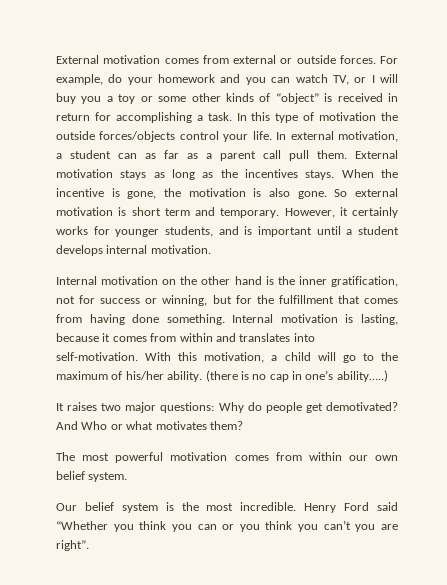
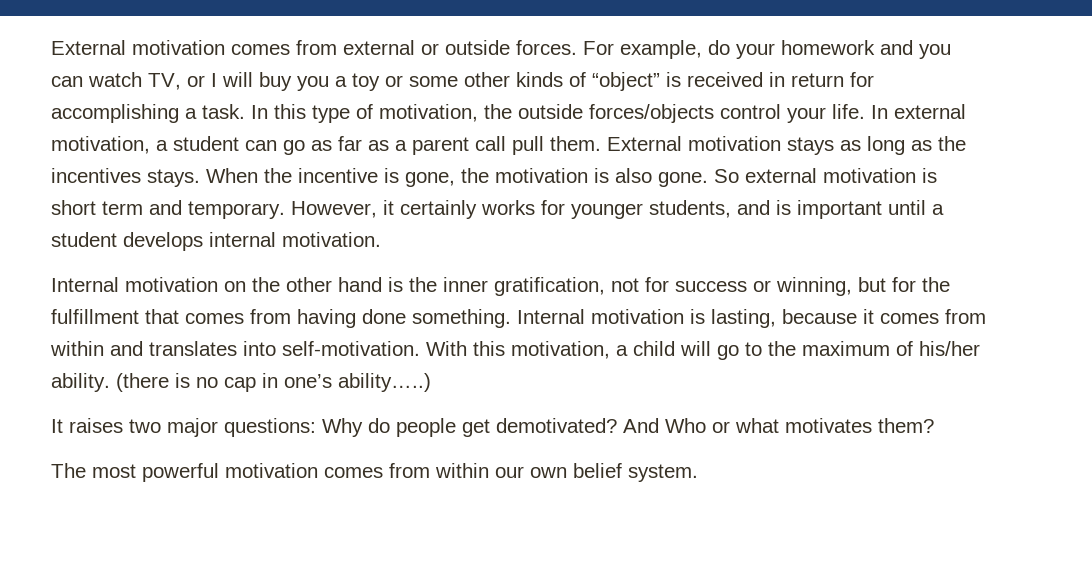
- In this type of motivation the outside forces/objects control your life.
+ In this type of motivation, the outside forces/objects control your life.
- In external motivation, a student can as far as a parent call pull them.
+ In external motivation, a student can go as far as a parent call pull them.
- Our belief system is the most incredible. Henry Ford said “Whether you think you can or you think you can’t you are right”.

